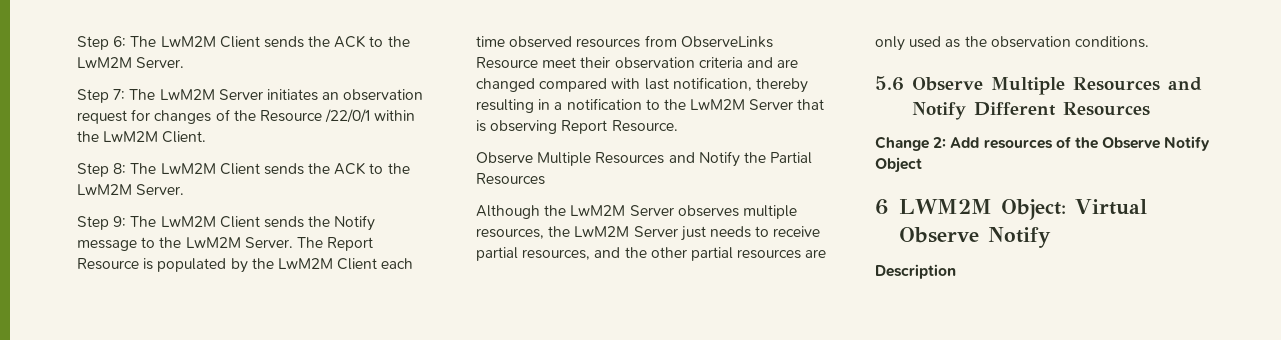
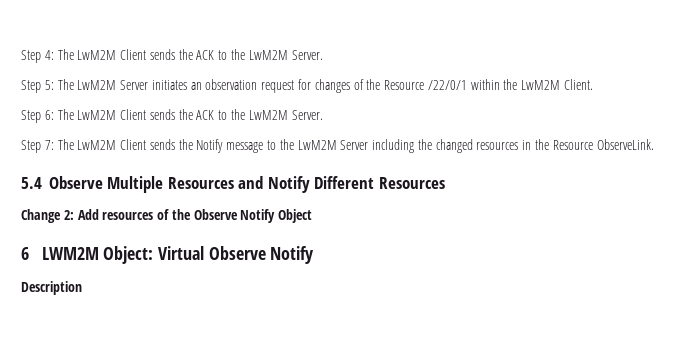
- Step 6: The LwM2M Client sends the ACK to the LwM2M Server.
+ Step 4: The LwM2M Client sends the ACK to the LwM2M Server.
- Step 7: The LwM2M Server initiates an observation request for changes of the Resource /22/0/1 within the LwM2M Client.
+ Step 5: The LwM2M Server initiates an observation request for changes of the Resource /22/0/1 within the LwM2M Client.
- Step 8: The LwM2M Client sends the ACK to the LwM2M Server.
+ Step 6: The LwM2M Client sends the ACK to the LwM2M Server.
- Step 9: The LwM2M Client sends the Notify message to the LwM2M Server. The Report Resource is populated by the LwM2M Client each time observed resources from ObserveLinks Resource meet their observation criteria and are changed compared with last notification, thereby resulting in a notification to the LwM2M Server that is observing Report Resource.
- Observe Multiple Resources and Notify the Partial Resources
- Although the LwM2M Server observes multiple resources, the LwM2M Server just needs to receive partial resources, and the other partial resources are only used as the observation conditions.
- 5.6 Observe Multiple Resources and Notify Different Resources
+ Step 7: The LwM2M Client sends the Notify message to the LwM2M Server including the changed resources in the Resource ObserveLink.
+ 5.4 Observe Multiple Resources and Notify Different Resources

